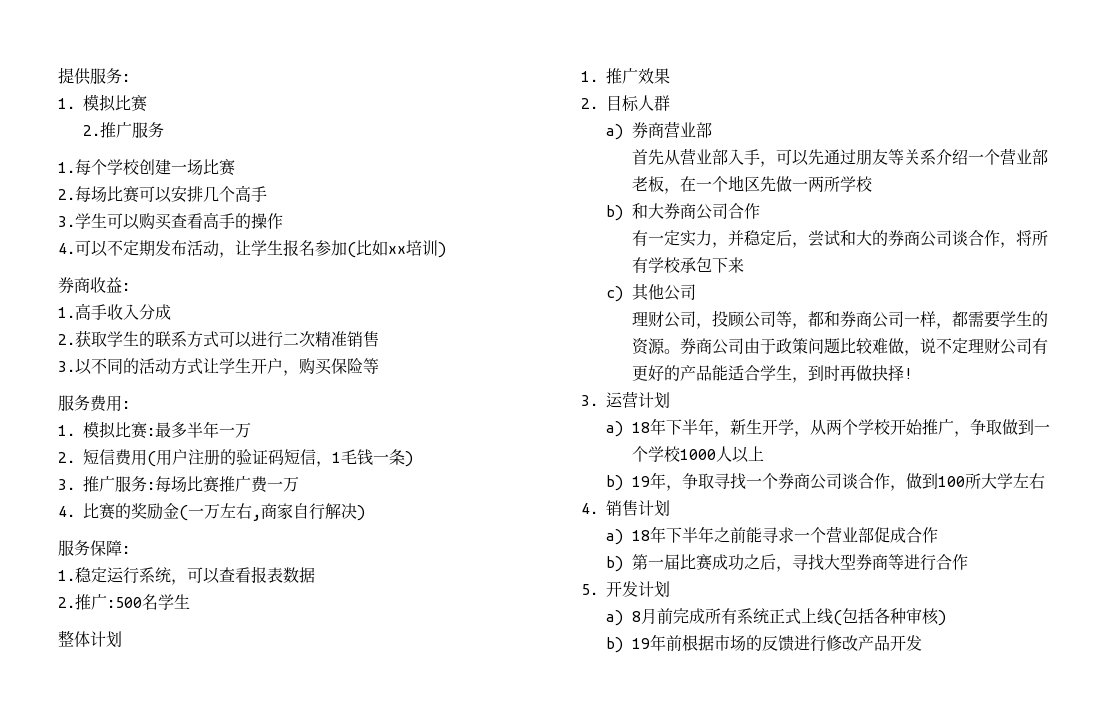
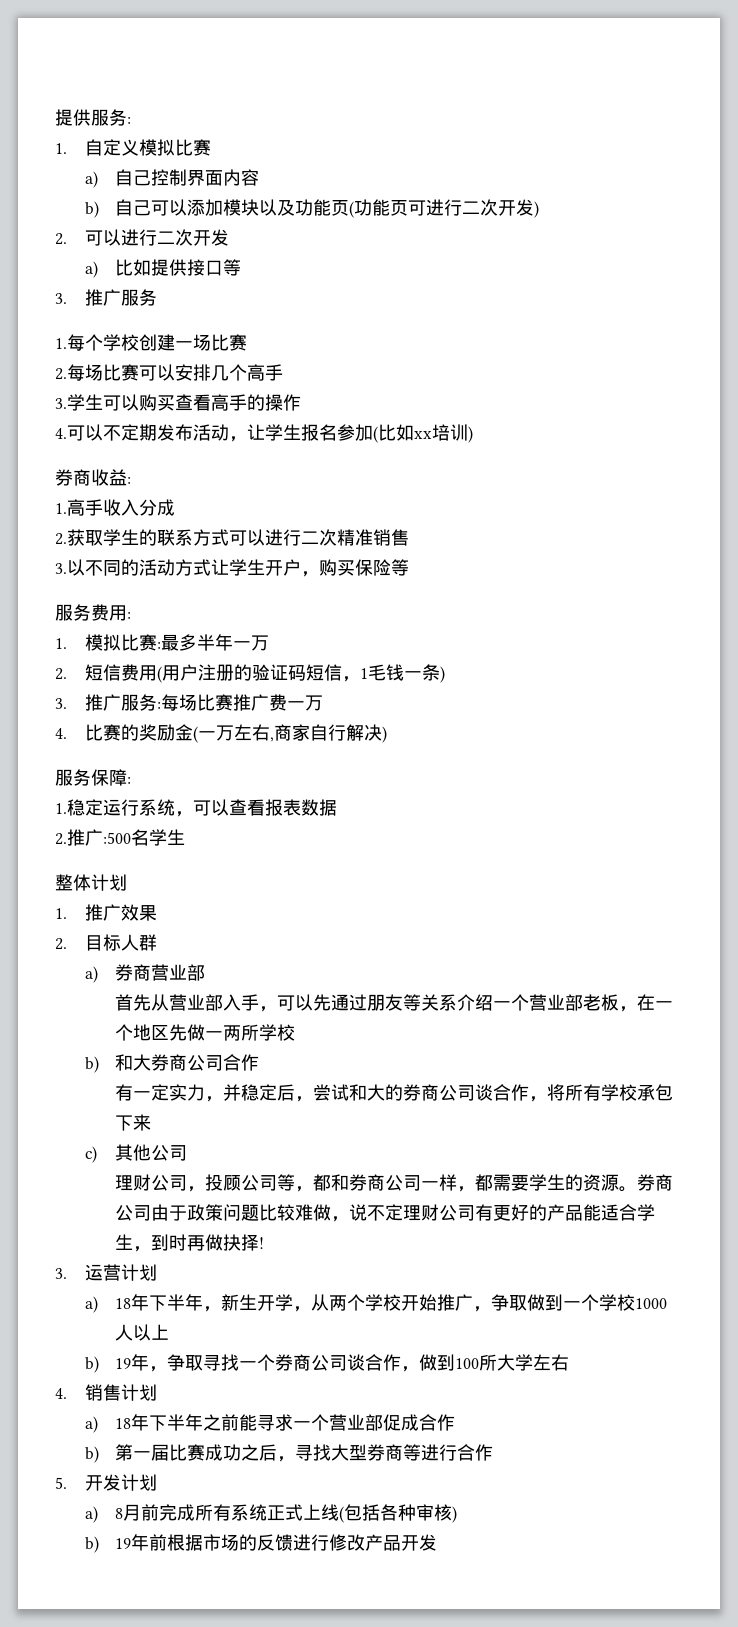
  提供服务:
- 1.模拟比赛
+ 1.自定义模拟比赛
- 2.推广服务
+ a)自己控制界面内容
+ b)自己可以添加模块以及功能页(功能页可进行二次开发)
+ 2.可以进行二次开发
+ a)比如提供接口等
+ 3.推广服务

